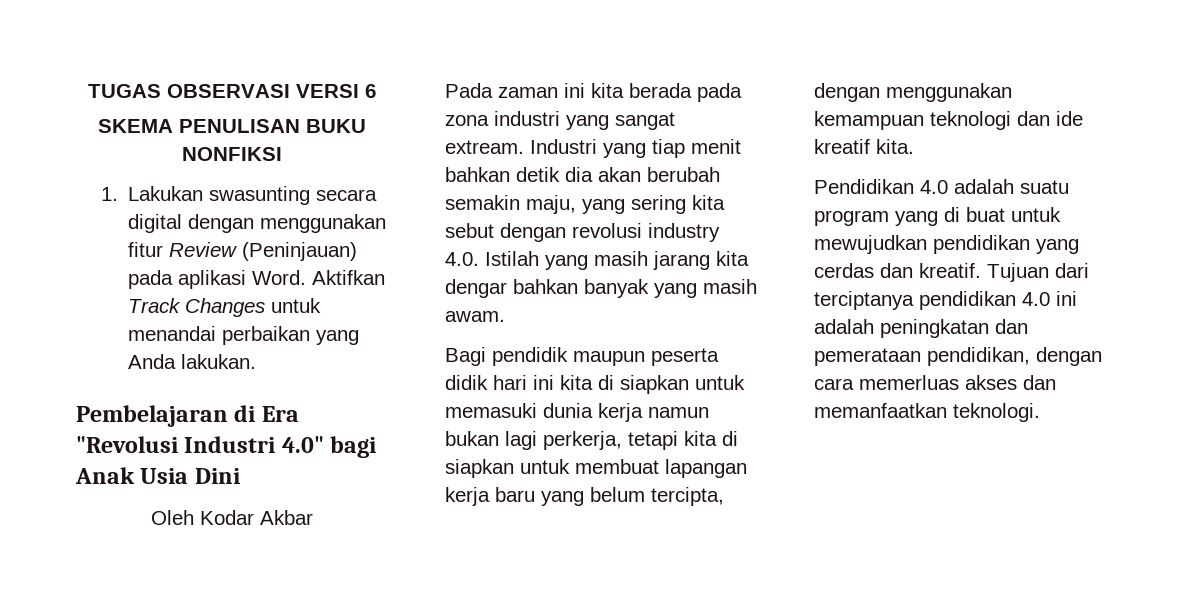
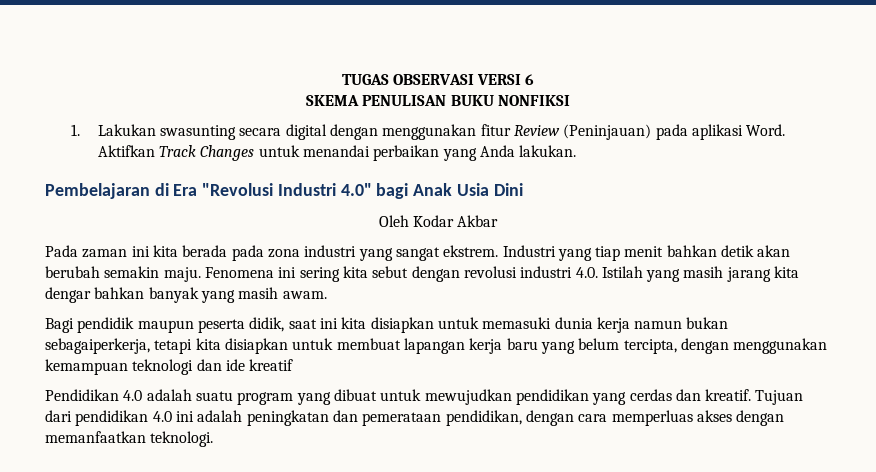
- Pada zaman ini kita berada pada zona industri yang sangat extream.
+ Pada zaman ini kita berada pada zona industri yang sangat ekstrem.
- Industri yang tiap menit bahkan detik dia akan berubah semakin maju, yang sering kita sebut dengan revolusi industry 4.0. Istilah yang masih jarang kita dengar bahkan banyak yang masih awam.
+ Industri yang tiap menit bahkan detik akan berubah semakin maju. Fenomena ini sering kita sebut dengan revolusi industri 4.0. Istilah yang masih jarang kita dengar bahkan banyak yang masih awam.
- Bagi pendidik maupun peserta didik hari ini kita di siapkan untuk memasuki dunia kerja namun bukan lagi perkerja, tetapi kita di siapkan untuk membuat lapangan kerja baru yang belum tercipta, dengan menggunakan kemampuan teknologi dan ide kreatif kita.
+ Bagi pendidik maupun peserta didik, saat ini kita disiapkan untuk memasuki dunia kerja namun bukan sebagaiperkerja, tetapi kita disiapkan untuk membuat lapangan kerja baru yang belum tercipta, dengan menggunakan kemampuan teknologi dan ide kreatif
- Pendidikan 4.0 adalah suatu program yang di buat untuk mewujudkan pendidikan yang cerdas dan kreatif.
+ Pendidikan 4.0 adalah suatu program yang dibuat untuk mewujudkan pendidikan yang cerdas dan kreatif.
- Tujuan dari terciptanya pendidikan 4.0 ini adalah peningkatan dan pemerataan pendidikan, dengan cara memerluas akses dan memanfaatkan teknologi.
+ Tujuan dari pendidikan 4.0 ini adalah peningkatan dan pemerataan pendidikan, dengan cara memperluas akses dengan memanfaatkan teknologi.

